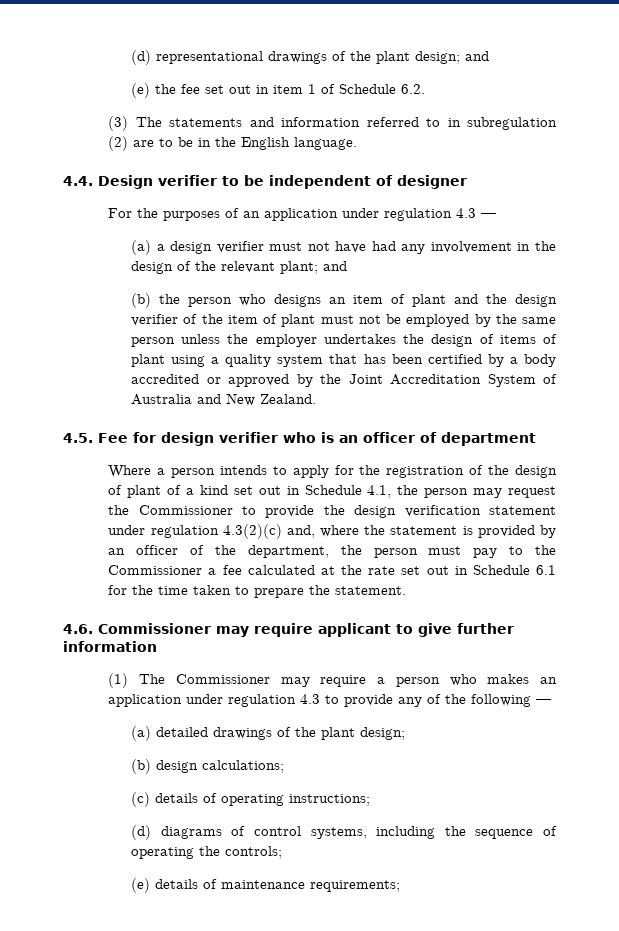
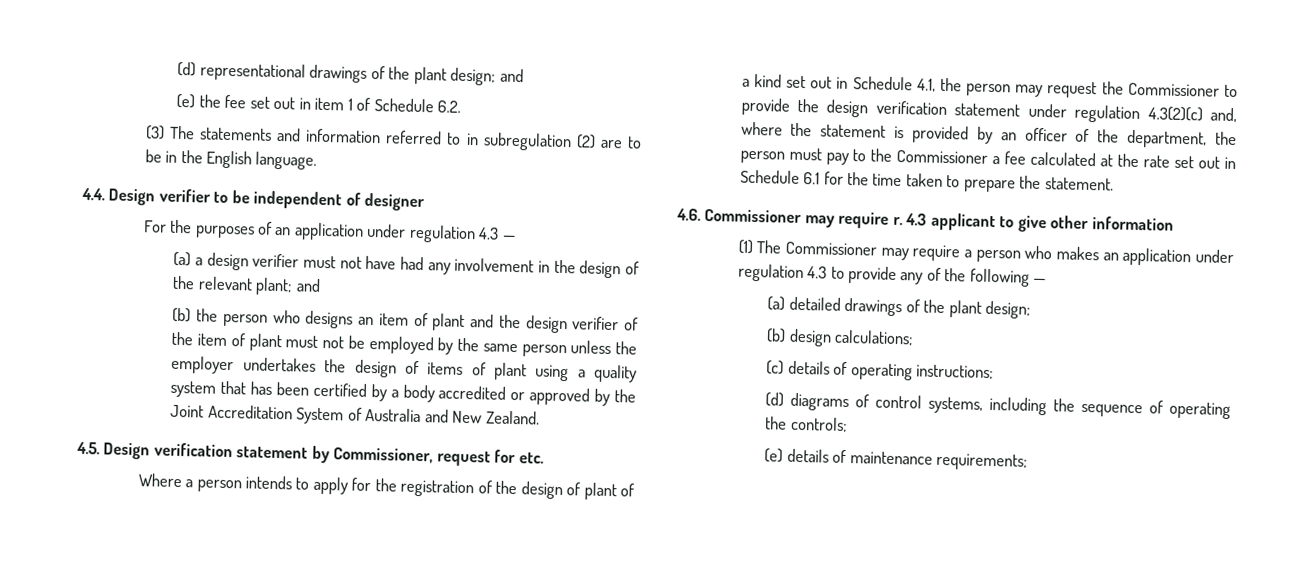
- 4.5. Fee for design verifier who is an officer of department
+ 4.5. Design verification statement by Commissioner, request for etc.
- 4.6. Commissioner may require applicant to give further information
+ 4.6. Commissioner may require r. 4.3 applicant to give other information

